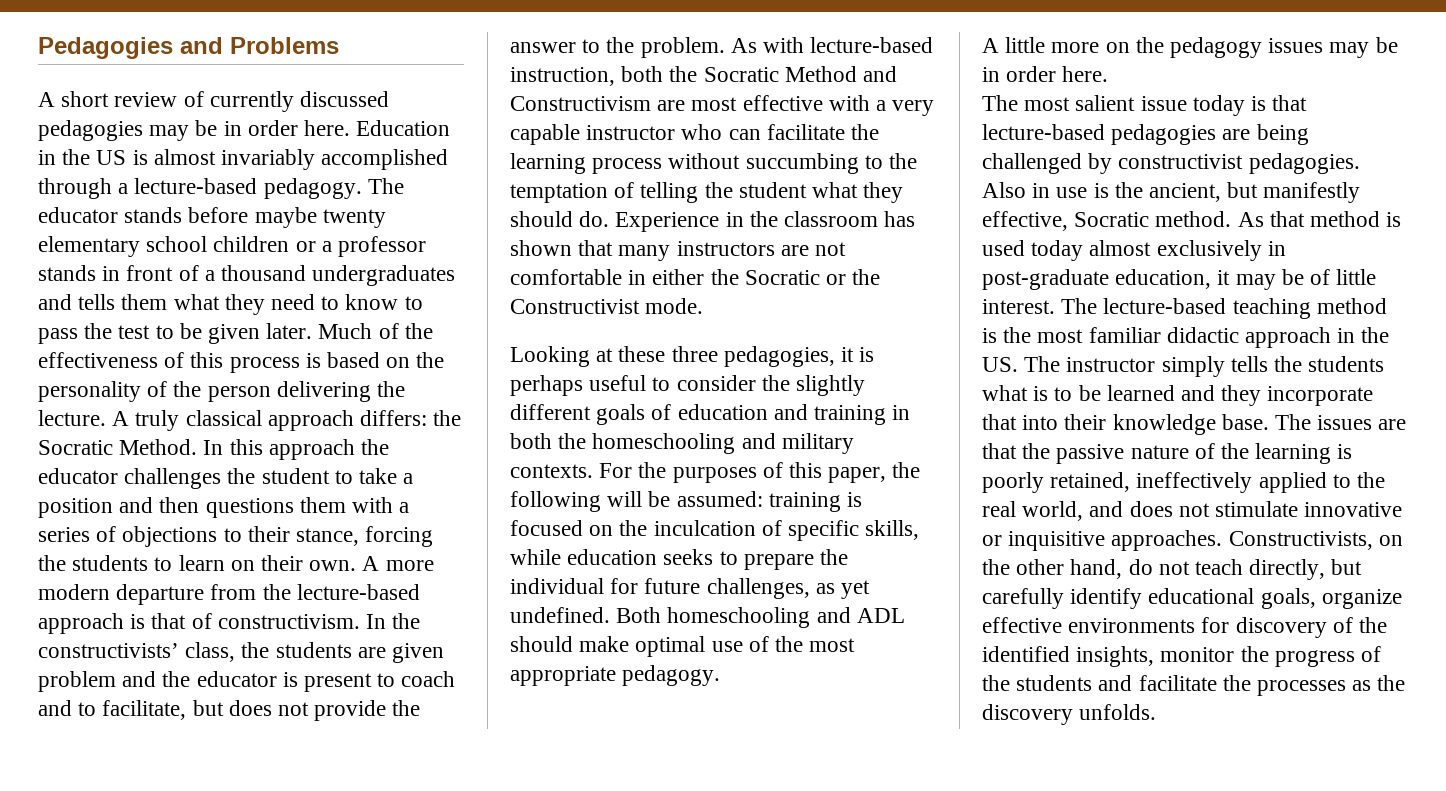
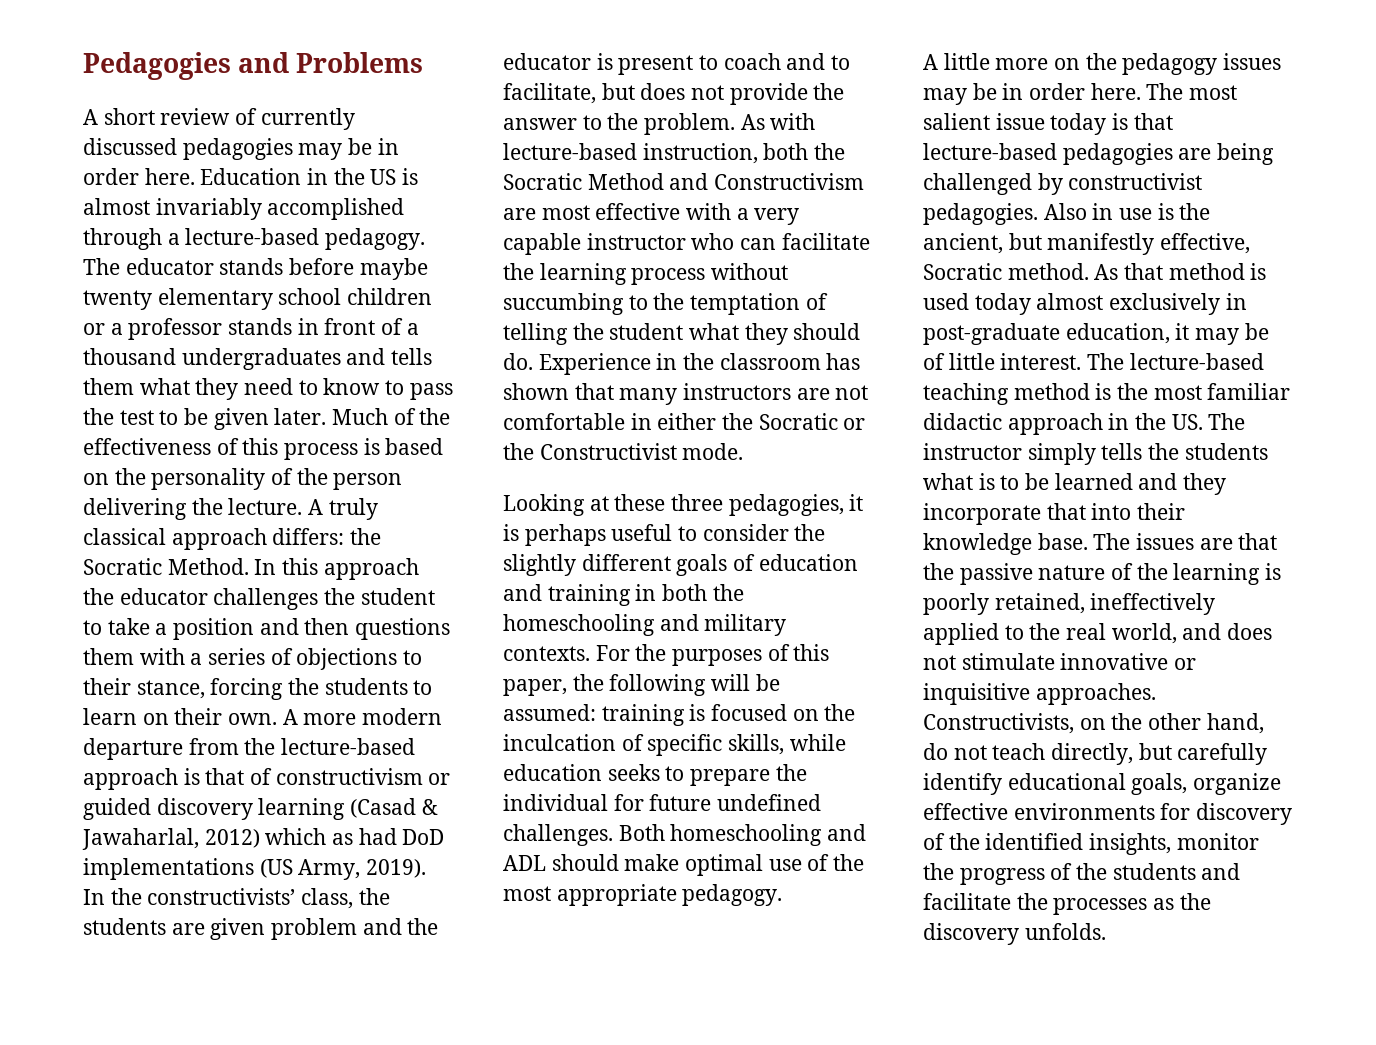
- A more modern departure from the lecture-based approach is that of constructivism.
+ A more modern departure from the lecture-based approach is that of constructivism or guided discovery learning (Casad & Jawaharlal, 2012) which as had DoD implementations (US Army, 2019).
- For the purposes of this paper, the following will be assumed: training is focused on the inculcation of specific skills, while education seeks to prepare the individual for future challenges, as yet undefined.
+ For the purposes of this paper, the following will be assumed: training is focused on the inculcation of specific skills, while education seeks to prepare the individual for future undefined challenges.
- A little more on the pedagogy issues may be in order here.
- The most salient issue today is that lecture-based pedagogies are being challenged by constructivist pedagogies.
+ A little more on the pedagogy issues may be in order here. The most salient issue today is that lecture-based pedagogies are being challenged by constructivist pedagogies.

